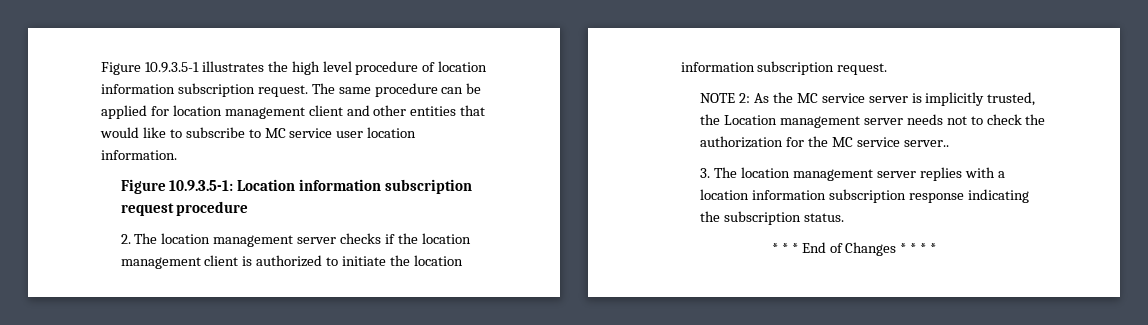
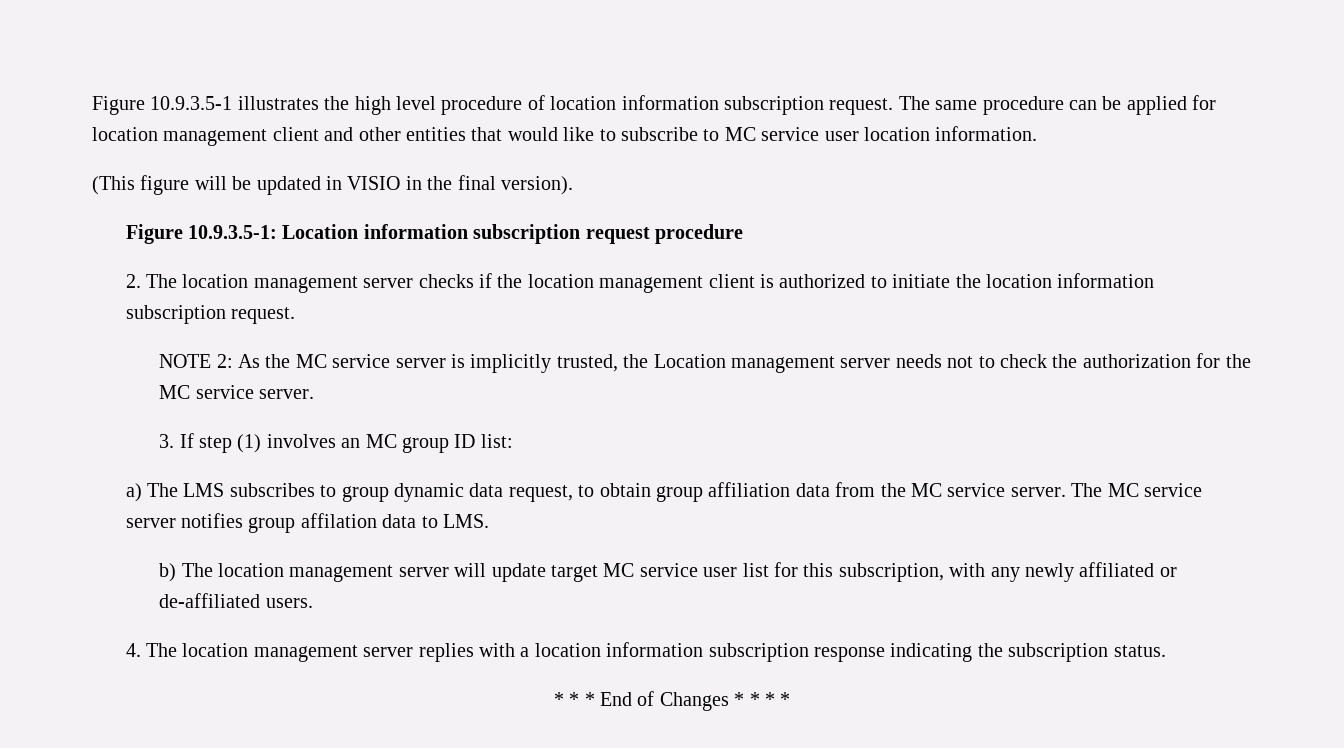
+ (This figure will be updated in VISIO in the final version).
- NOTE 2: As the MC service server is implicitly trusted, the Location management server needs not to check the authorization for the MC service server..
+ NOTE 2: As the MC service server is implicitly trusted, the Location management server needs not to check the authorization for the MC service server.
- 3. The location management server replies with a location information subscription response indicating the subscription status.
+ 3. If step (1) involves an MC group ID list:
+ a) The LMS subscribes to group dynamic data request, to obtain group affiliation data from the MC service server. The MC service server notifies group affilation data to LMS.
+ b) The location management server will update target MC service user list for this subscription, with any newly affiliated or de-affiliated users.
+ 4. The location management server replies with a location information subscription response indicating the subscription status.

